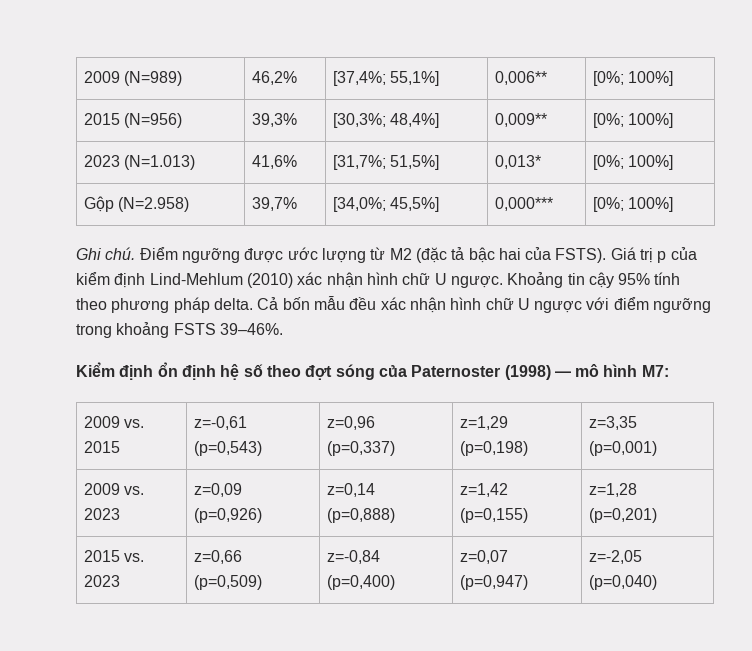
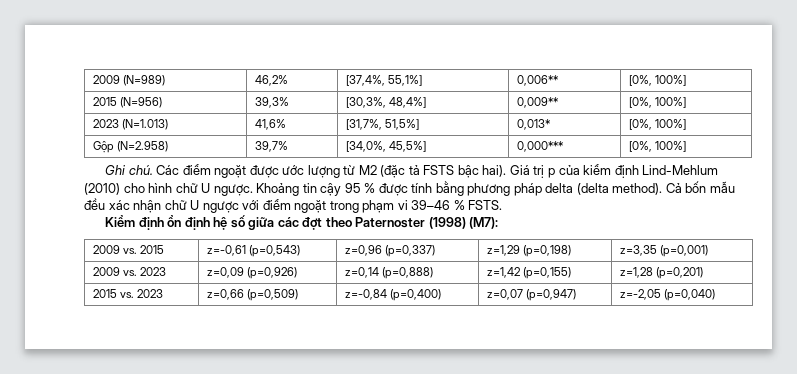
- 2009 (N=989) | 46,2% | [37,4%; 55,1%] | 0,006** | [0%; 100%]
+ 2009 (N=989) | 46,2% | [37,4%, 55,1%] | 0,006** | [0%, 100%]
- 2015 (N=956) | 39,3% | [30,3%; 48,4%] | 0,009** | [0%; 100%]
+ 2015 (N=956) | 39,3% | [30,3%, 48,4%] | 0,009** | [0%, 100%]
- 2023 (N=1.013) | 41,6% | [31,7%; 51,5%] | 0,013* | [0%; 100%]
+ 2023 (N=1.013) | 41,6% | [31,7%, 51,5%] | 0,013* | [0%, 100%]
- Gộp (N=2.958) | 39,7% | [34,0%; 45,5%] | 0,000*** | [0%; 100%]
+ Gộp (N=2.958) | 39,7% | [34,0%, 45,5%] | 0,000*** | [0%, 100%]
- Điểm ngưỡng được ước lượng từ M2 (đặc tả bậc hai của FSTS).
+ Các điểm ngoặt được ước lượng từ M2 (đặc tả FSTS bậc hai).
- Giá trị p của kiểm định Lind-Mehlum (2010) xác nhận hình chữ U ngược.
+ Giá trị p của kiểm định Lind-Mehlum (2010) cho hình chữ U ngược.
- Khoảng tin cậy 95% tính theo phương pháp delta.
+ Khoảng tin cậy 95 % được tính bằng phương pháp delta (delta method).
- Cả bốn mẫu đều xác nhận hình chữ U ngược với điểm ngưỡng trong khoảng FSTS 39–46%.
+ Cả bốn mẫu đều xác nhận chữ U ngược với điểm ngoặt trong phạm vi 39–46 % FSTS.
- Kiểm định ổn định hệ số theo đợt sóng của Paternoster (1998) — mô hình M7:
+ Kiểm định ổn định hệ số giữa các đợt theo Paternoster (1998) (M7):

